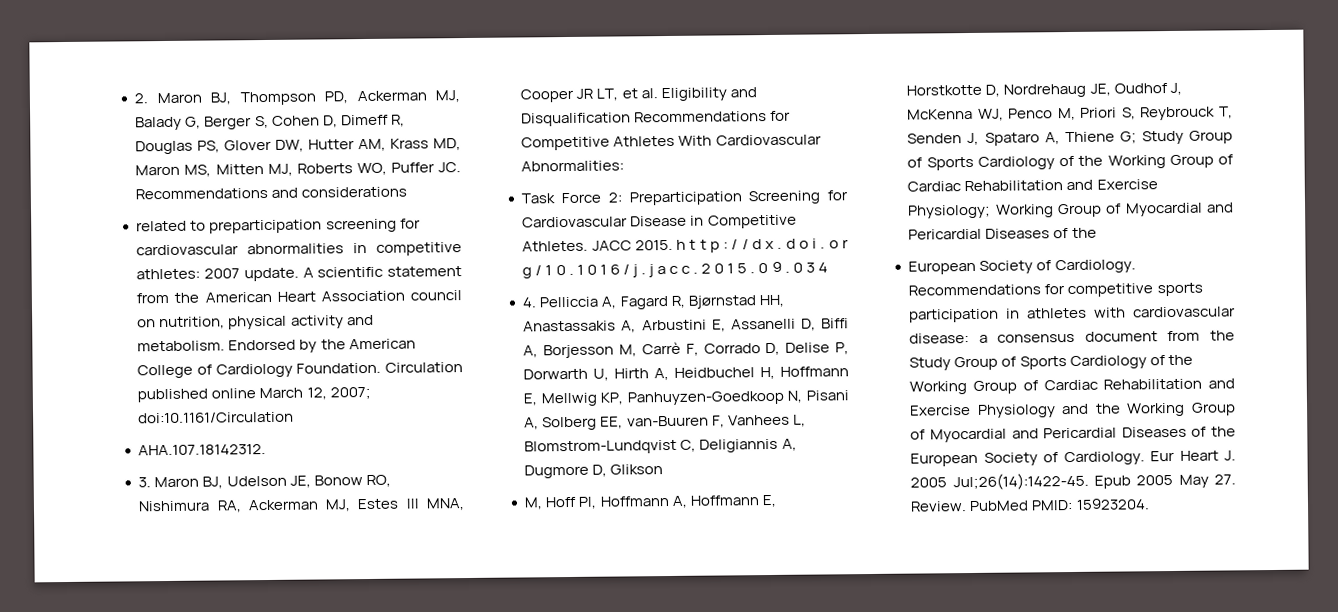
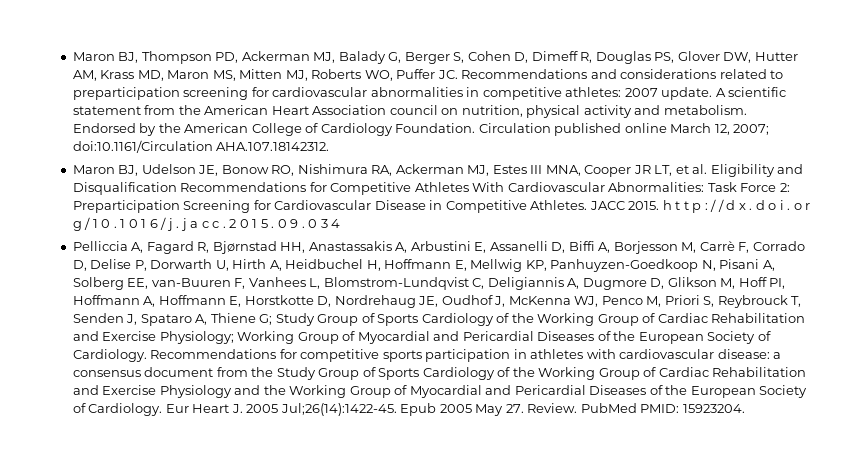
- 2. Maron BJ, Thompson PD, Ackerman MJ, Balady G, Berger S, Cohen D, Dimeff R, Douglas PS, Glover DW, Hutter AM, Krass MD, Maron MS, Mitten MJ, Roberts WO, Puffer JC. Recommendations and considerations
- related to preparticipation screening for cardiovascular abnormalities in competitive athletes: 2007 update.
+ Maron BJ, Thompson PD, Ackerman MJ, Balady G, Berger S, Cohen D, Dimeff R, Douglas PS, Glover DW, Hutter AM, Krass MD, Maron MS, Mitten MJ, Roberts WO, Puffer JC. Recommendations and considerations related to preparticipation screening for cardiovascular abnormalities in competitive athletes: 2007 update.
- Circulation published online March 12, 2007; doi:10.1161/Circulation
- AHA.107.18142312.
+ Circulation published online March 12, 2007; doi:10.1161/Circulation AHA.107.18142312.
- 3. Maron BJ, Udelson JE, Bonow RO, Nishimura RA, Ackerman MJ, Estes III MNA, Cooper JR LT, et al. Eligibility and Disqualification Recommendations for Competitive Athletes With Cardiovascular Abnormalities:
- Task Force 2: Preparticipation Screening for Cardiovascular Disease in Competitive Athletes.
+ Maron BJ, Udelson JE, Bonow RO, Nishimura RA, Ackerman MJ, Estes III MNA, Cooper JR LT, et al. Eligibility and Disqualification Recommendations for Competitive Athletes With Cardiovascular Abnormalities: Task Force 2: Preparticipation Screening for Cardiovascular Disease in Competitive Athletes.
- 4. Pelliccia A, Fagard R, Bjørnstad HH, Anastassakis A, Arbustini E, Assanelli D, Biffi A, Borjesson M, Carrè F, Corrado D, Delise P, Dorwarth U, Hirth A, Heidbuchel H, Hoffmann E, Mellwig KP, Panhuyzen-Goedkoop N, Pisani A, Solberg EE, van-Buuren F, Vanhees L, Blomstrom-Lundqvist C, Deligiannis A, Dugmore D, Glikson
- M, Hoff PI, Hoffmann A, Hoffmann E, Horstkotte D, Nordrehaug JE, Oudhof J, McKenna WJ, Penco M, Priori S, Reybrouck T, Senden J, Spataro A, Thiene G;
+ Pelliccia A, Fagard R, Bjørnstad HH, Anastassakis A, Arbustini E, Assanelli D, Biffi A, Borjesson M, Carrè F, Corrado D, Delise P, Dorwarth U, Hirth A, Heidbuchel H, Hoffmann E, Mellwig KP, Panhuyzen-Goedkoop N, Pisani A, Solberg EE, van-Buuren F, Vanhees L, Blomstrom-Lundqvist C, Deligiannis A, Dugmore D, Glikson M, Hoff PI, Hoffmann A, Hoffmann E, Horstkotte D, Nordrehaug JE, Oudhof J, McKenna WJ, Penco M, Priori S, Reybrouck T, Senden J, Spataro A, Thiene G;
- Study Group of Sports Cardiology of the Working Group of Cardiac Rehabilitation and Exercise Physiology; Working Group of Myocardial and Pericardial Diseases of the
- European Society of Cardiology.
+ Study Group of Sports Cardiology of the Working Group of Cardiac Rehabilitation and Exercise Physiology; Working Group of Myocardial and Pericardial Diseases of the European Society of Cardiology.

